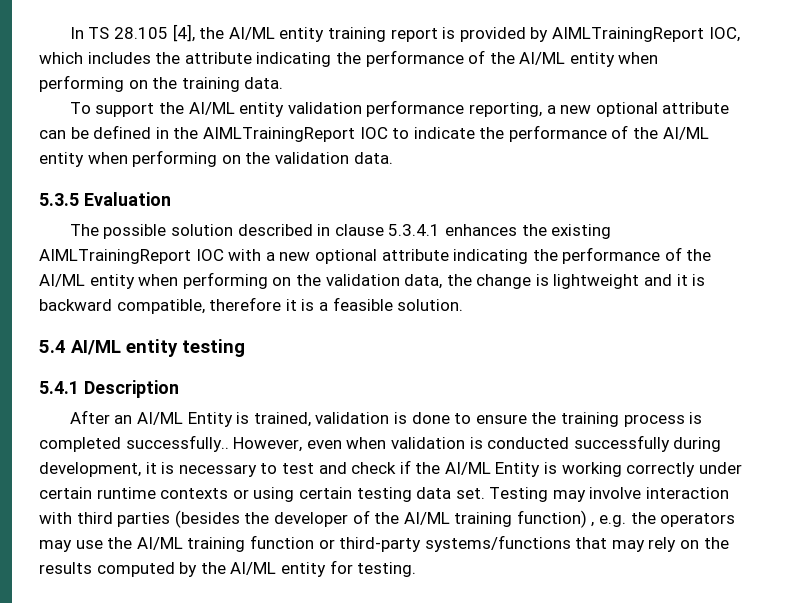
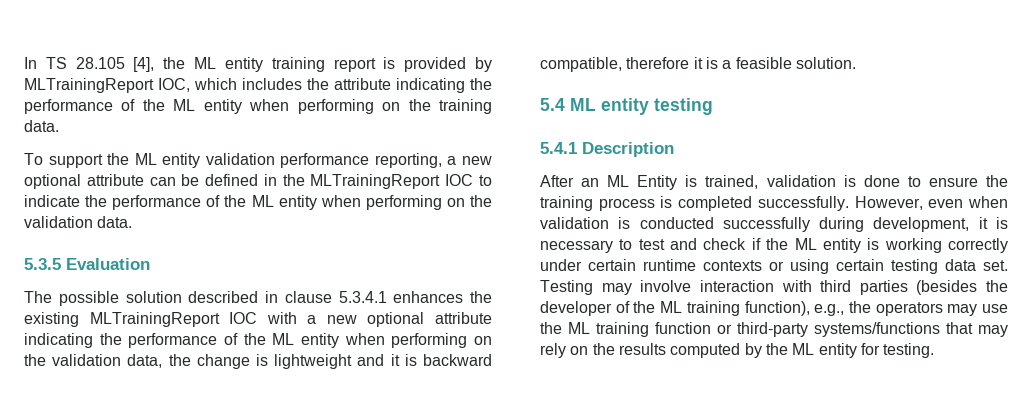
- In TS 28.105 [4], the AI/ML entity training report is provided by AIMLTrainingReport IOC, which includes the attribute indicating the performance of the AI/ML entity when performing on the training data.
+ In TS 28.105 [4], the ML entity training report is provided by MLTrainingReport IOC, which includes the attribute indicating the performance of the ML entity when performing on the training data.
- To support the AI/ML entity validation performance reporting, a new optional attribute can be defined in the AIMLTrainingReport IOC to indicate the performance of the AI/ML entity when performing on the validation data.
+ To support the ML entity validation performance reporting, a new optional attribute can be defined in the MLTrainingReport IOC to indicate the performance of the ML entity when performing on the validation data.
- The possible solution described in clause 5.3.4.1 enhances the existing AIMLTrainingReport IOC with a new optional attribute indicating the performance of the AI/ML entity when performing on the validation data, the change is lightweight and it is backward compatible, therefore it is a feasible solution.
+ The possible solution described in clause 5.3.4.1 enhances the existing MLTrainingReport IOC with a new optional attribute indicating the performance of the ML entity when performing on the validation data, the change is lightweight and it is backward compatible, therefore it is a feasible solution.
- 5.4 AI/ML entity testing
+ 5.4 ML entity testing
- After an AI/ML Entity is trained, validation is done to ensure the training process is completed successfully..
+ After an ML Entity is trained, validation is done to ensure the training process is completed successfully.
- However, even when validation is conducted successfully during development, it is necessary to test and check if the AI/ML Entity is working correctly under certain runtime contexts or using certain testing data set.
+ However, even when validation is conducted successfully during development, it is necessary to test and check if the ML entity is working correctly under certain runtime contexts or using certain testing data set.
- Testing may involve interaction with third parties (besides the developer of the AI/ML training function) , e.g. the operators may use the AI/ML training function or third-party systems/functions that may rely on the results computed by the AI/ML entity for testing.
+ Testing may involve interaction with third parties (besides the developer of the ML training function), e.g., the operators may use the ML training function or third-party systems/functions that may rely on the results computed by the ML entity for testing.

